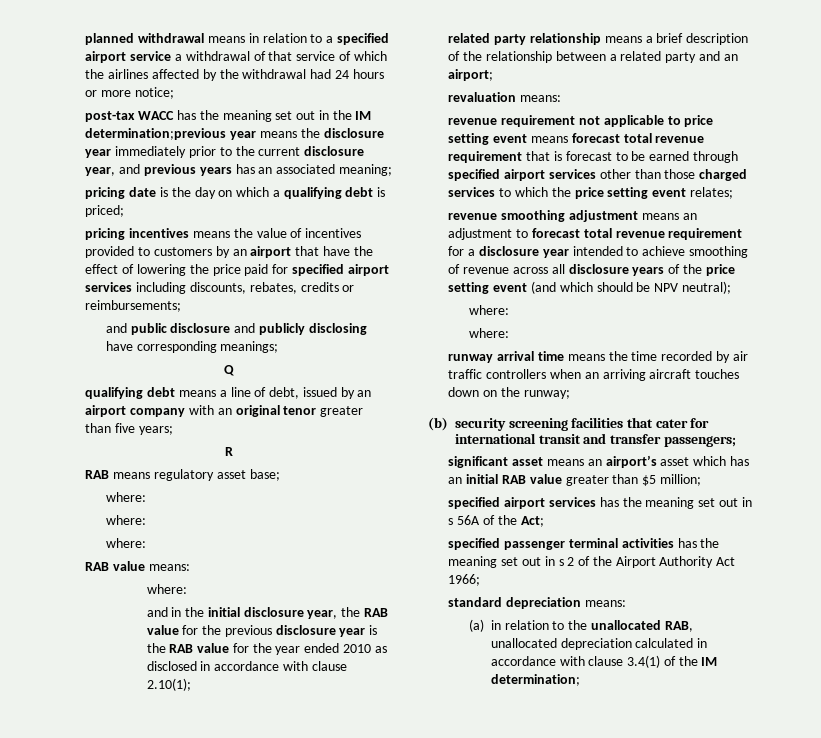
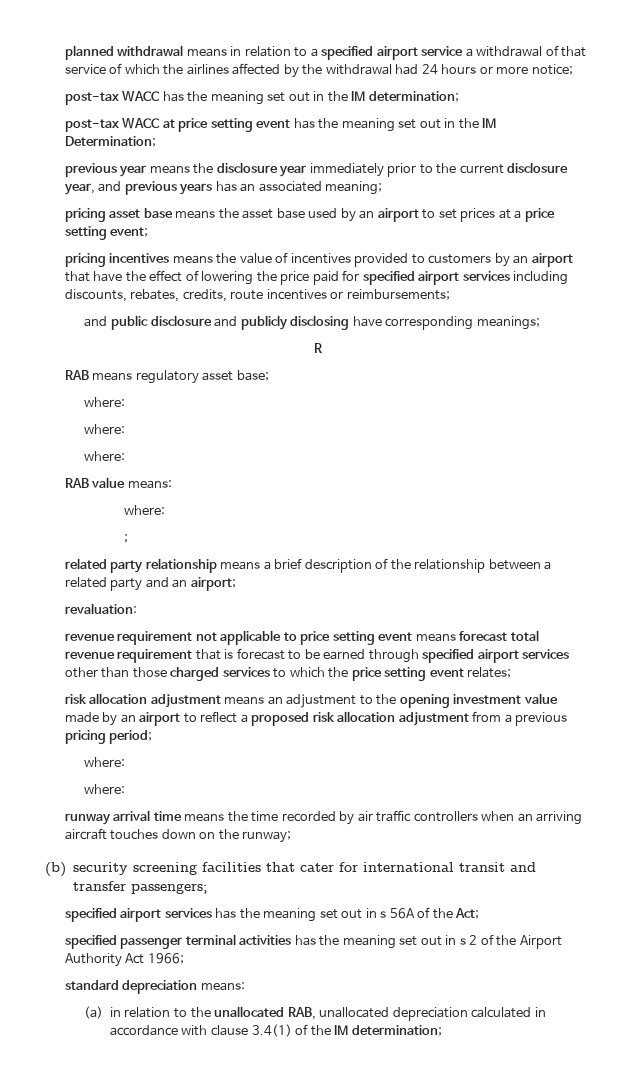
- post-tax WACC has the meaning set out in the IM determination;previous year means the disclosure year immediately prior to the current disclosure year, and previous years has an associated meaning;
+ post-tax WACC has the meaning set out in the IM determination;
+ post-tax WACC at price setting event has the meaning set out in the IM Determination;
+ previous year means the disclosure year immediately prior to the current disclosure year, and previous years has an associated meaning;
- pricing date is the day on which a qualifying debt is priced;
+ pricing asset base means the asset base used by an airport to set prices at a price setting event;
- pricing incentives means the value of incentives provided to customers by an airport that have the effect of lowering the price paid for specified airport services including discounts, rebates, credits or reimbursements;
+ pricing incentives means the value of incentives provided to customers by an airport that have the effect of lowering the price paid for specified airport services including discounts, rebates, credits, route incentives or reimbursements;
- Q
- qualifying debt means a line of debt, issued by an airport company with an original tenor greater than five years;
- and in the initial disclosure year, the RAB value for the previous disclosure year is the RAB value for the year ended 2010 as disclosed in accordance with clause 2.10(1);
+ ;
- revaluation means:
+ revaluation:
- revenue smoothing adjustment means an adjustment to forecast total revenue requirement for a disclosure year intended to achieve smoothing of revenue across all disclosure years of the price setting event (and which should be NPV neutral);
+ risk allocation adjustment means an adjustment to the opening investment value made by an airport to reflect a proposed risk allocation adjustment from a previous pricing period;
- significant asset means an airport’s asset which has an initial RAB value greater than $5 million;

